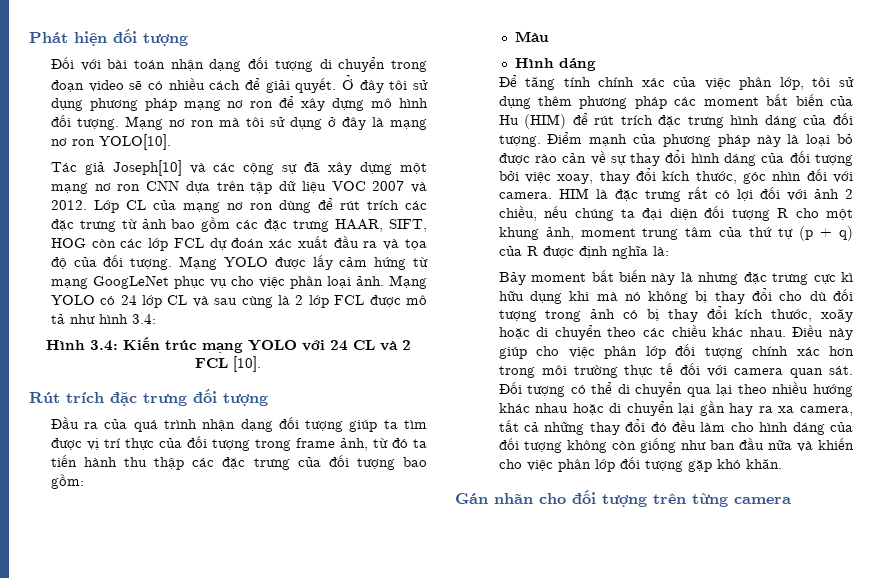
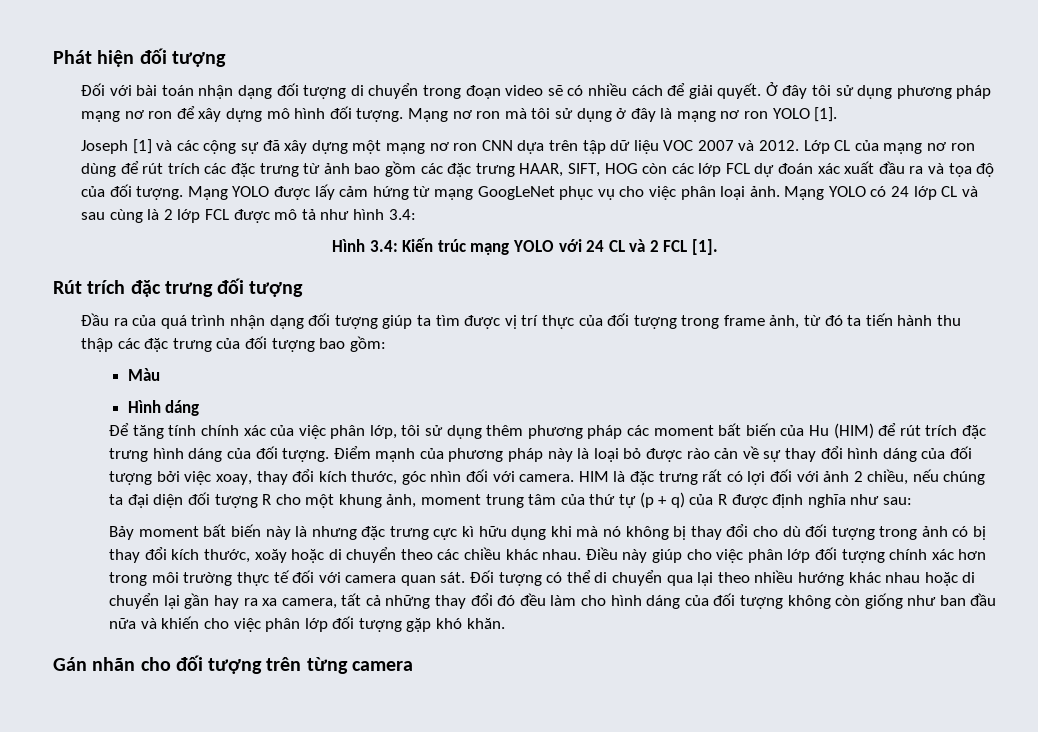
- Mạng nơ ron mà tôi sử dụng ở đây là mạng nơ ron YOLO[10].
- Tác giả Joseph[10] và các cộng sự đã xây dựng một mạng nơ ron CNN dựa trên tập dữ liệu VOC 2007 và 2012.
+ Mạng nơ ron mà tôi sử dụng ở đây là mạng nơ ron YOLO [1].
+ Joseph [1] và các cộng sự đã xây dựng một mạng nơ ron CNN dựa trên tập dữ liệu VOC 2007 và 2012.
- Hình 3.4: Kiến trúc mạng YOLO với 24 CL và 2 FCL [10].
+ Hình 3.4: Kiến trúc mạng YOLO với 24 CL và 2 FCL [1].
- HIM là đặc trưng rất có lợi đối với ảnh 2 chiều, nếu chúng ta đại diện đối tượng R cho một khung ảnh, moment trung tâm của thứ tự (p + q) của R được định nghĩa là:
+ HIM là đặc trưng rất có lợi đối với ảnh 2 chiều, nếu chúng ta đại diện đối tượng R cho một khung ảnh, moment trung tâm của thứ tự (p + q) của R được định nghĩa như sau:

